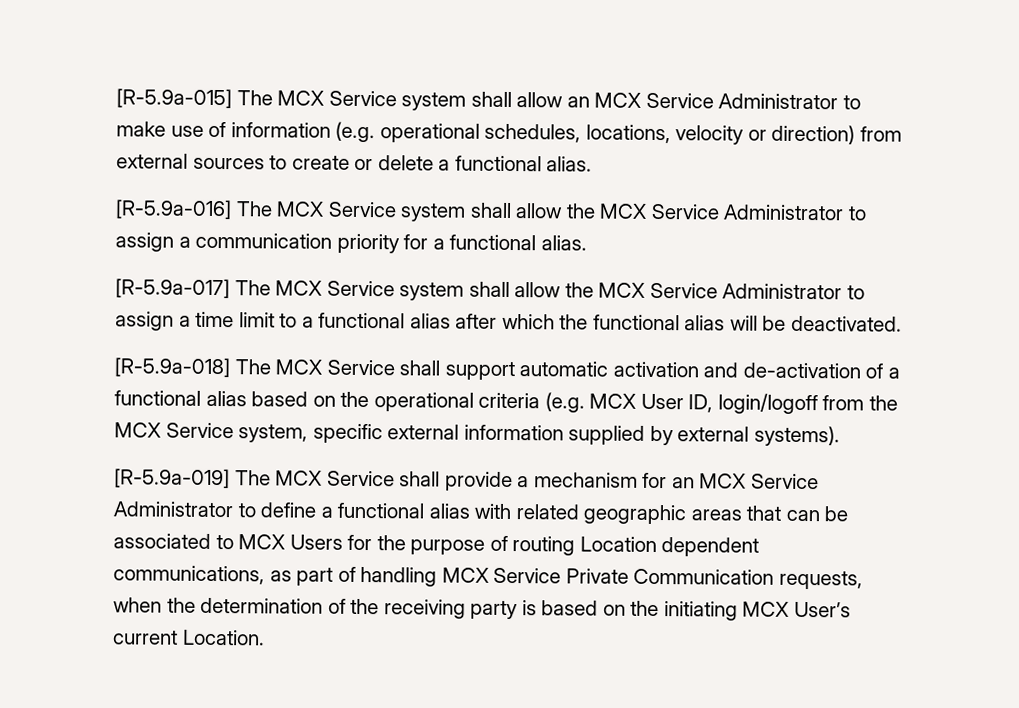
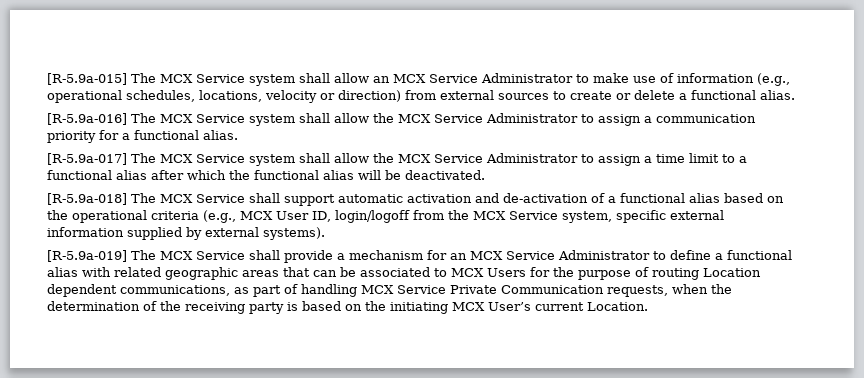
- [R-5.9a-015] The MCX Service system shall allow an MCX Service Administrator to make use of information (e.g. operational schedules, locations, velocity or direction) from external sources to create or delete a functional alias.
+ [R-5.9a-015] The MCX Service system shall allow an MCX Service Administrator to make use of information (e.g., operational schedules, locations, velocity or direction) from external sources to create or delete a functional alias.
- [R-5.9a-018] The MCX Service shall support automatic activation and de-activation of a functional alias based on the operational criteria (e.g. MCX User ID, login/logoff from the MCX Service system, specific external information supplied by external systems).
+ [R-5.9a-018] The MCX Service shall support automatic activation and de-activation of a functional alias based on the operational criteria (e.g., MCX User ID, login/logoff from the MCX Service system, specific external information supplied by external systems).

